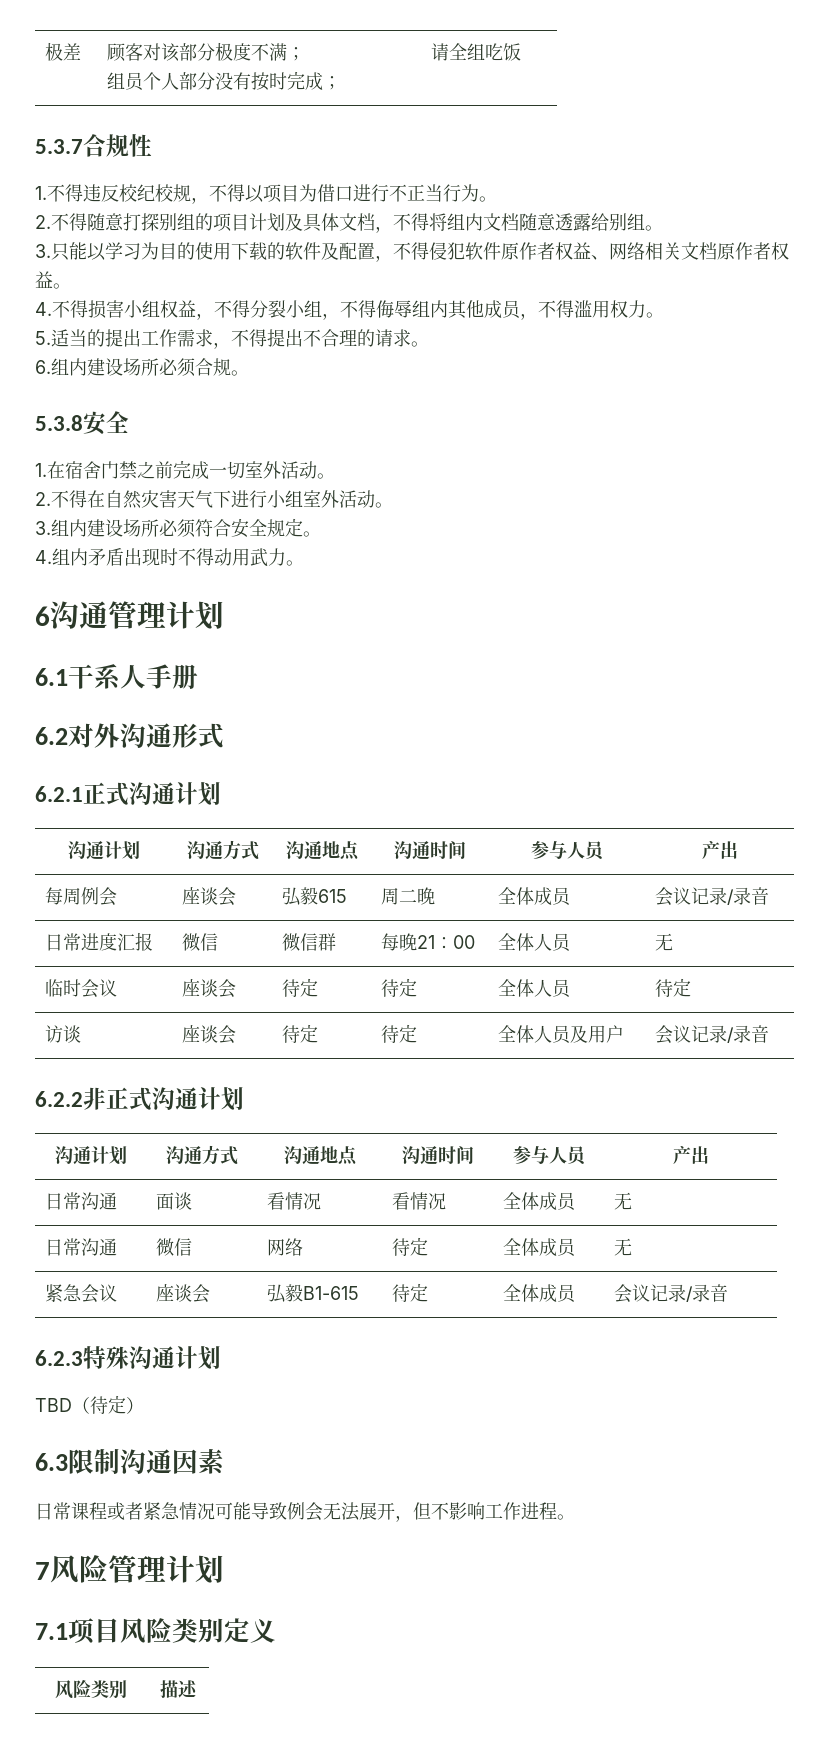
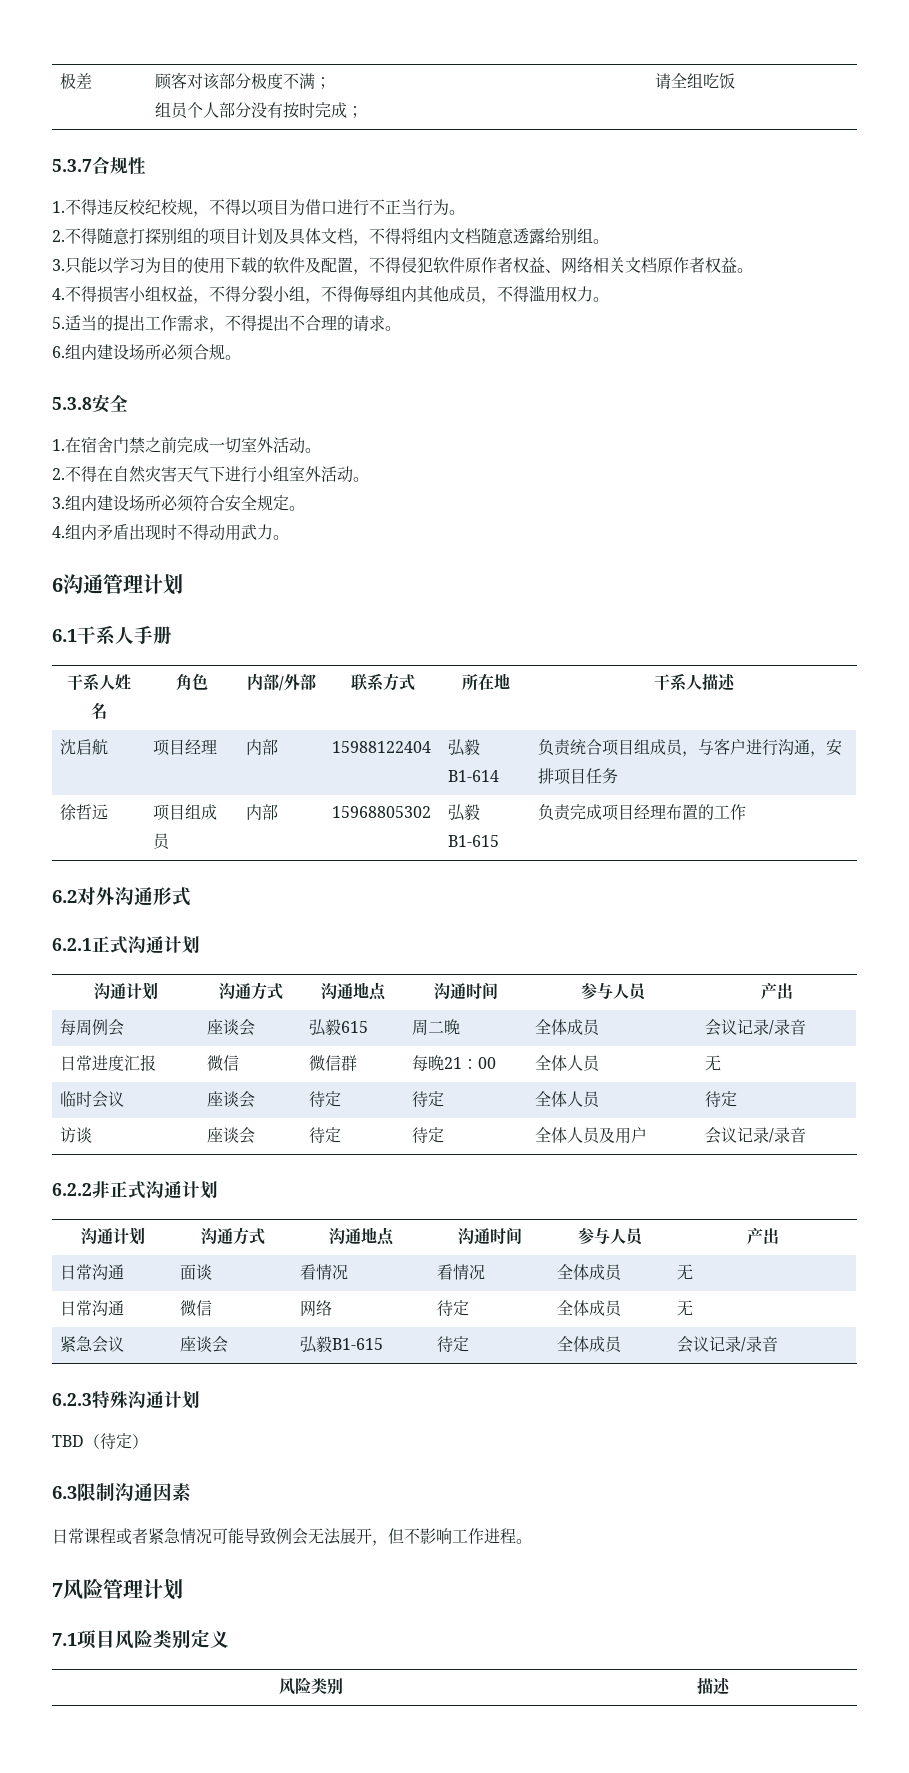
+ 干系人姓名 | 角色 | 内部/外部 | 联系方式 | 所在地 | 干系人描述
+ 沈启航 | 项目经理 | 内部 | 15988122404 | 弘毅B1-614 | 负责统合项目组成员，与客户进行沟通，安排项目任务
+ 徐哲远 | 项目组成员 | 内部 | 15968805302 | 弘毅B1-615 | 负责完成项目经理布置的工作

